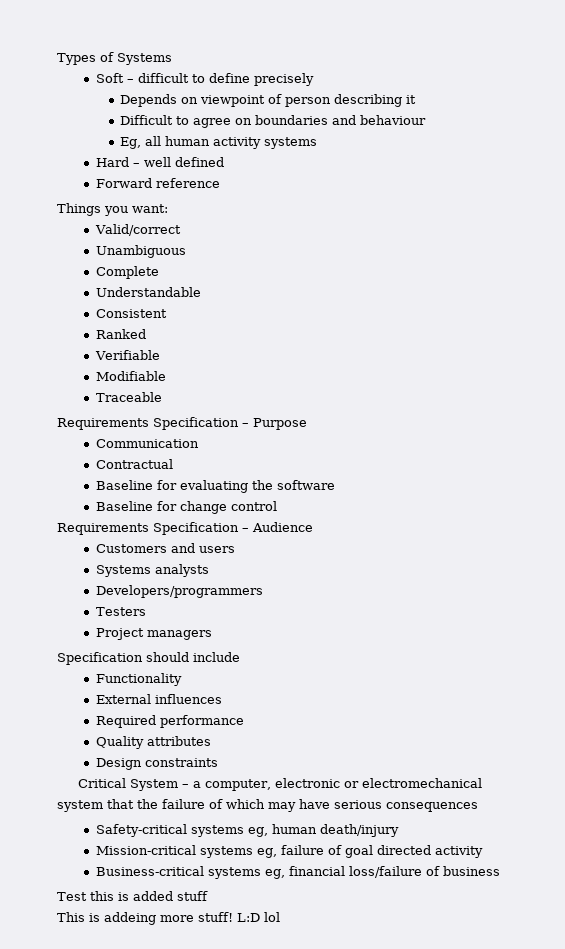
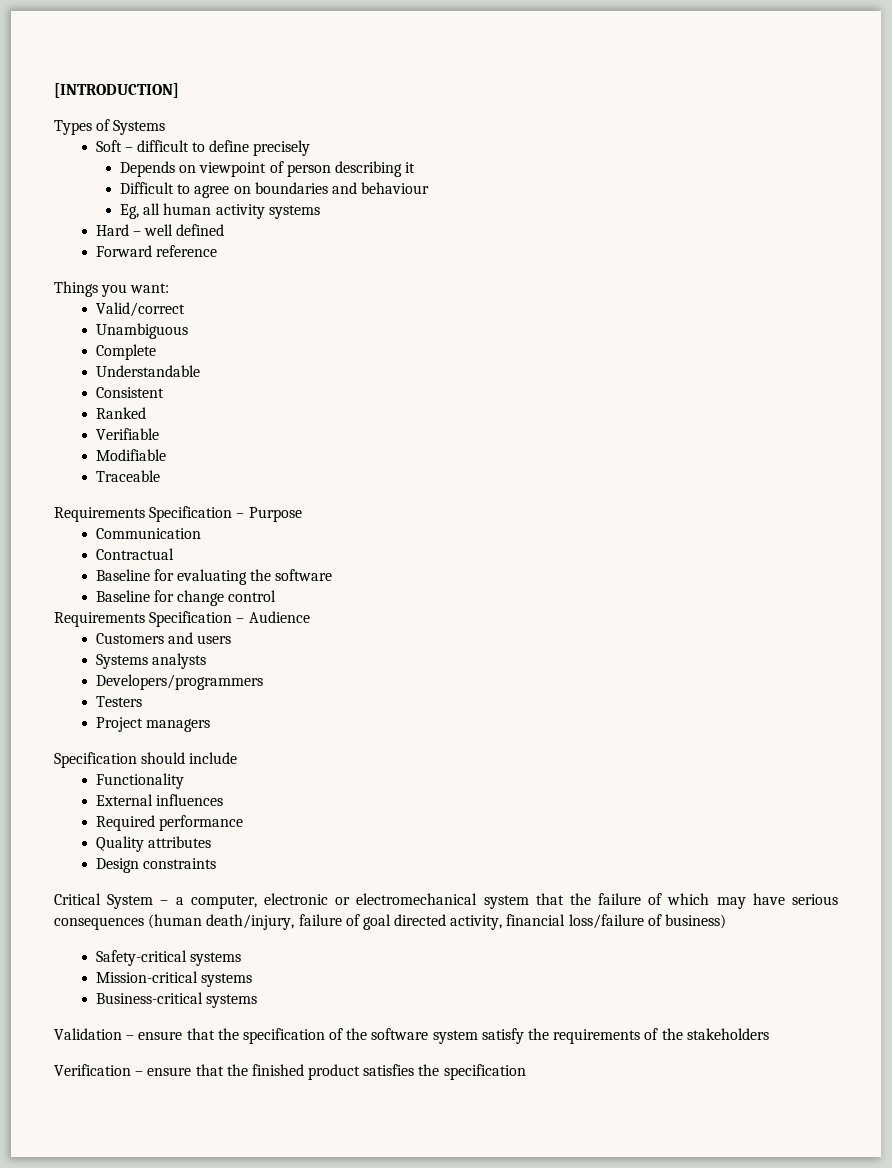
+ [INTRODUCTION]
- Critical System – a computer, electronic or electromechanical system that the failure of which may have serious consequences
- Safety-critical systems eg, human death/injury
- Mission-critical systems eg, failure of goal directed activity
- Business-critical systems eg, financial loss/failure of business
- Test this is added stuff
- This is addeing more stuff! L:D lol
+ Critical System – a computer, electronic or electromechanical system that the failure of which may have serious consequences (human death/injury, failure of goal directed activity, financial loss/failure of business)
+ Safety-critical systems
+ Mission-critical systems
+ Business-critical systems
+ Validation – ensure that the specification of the software system satisfy the requirements of the stakeholders
+ Verification – ensure that the finished product satisfies the specification

